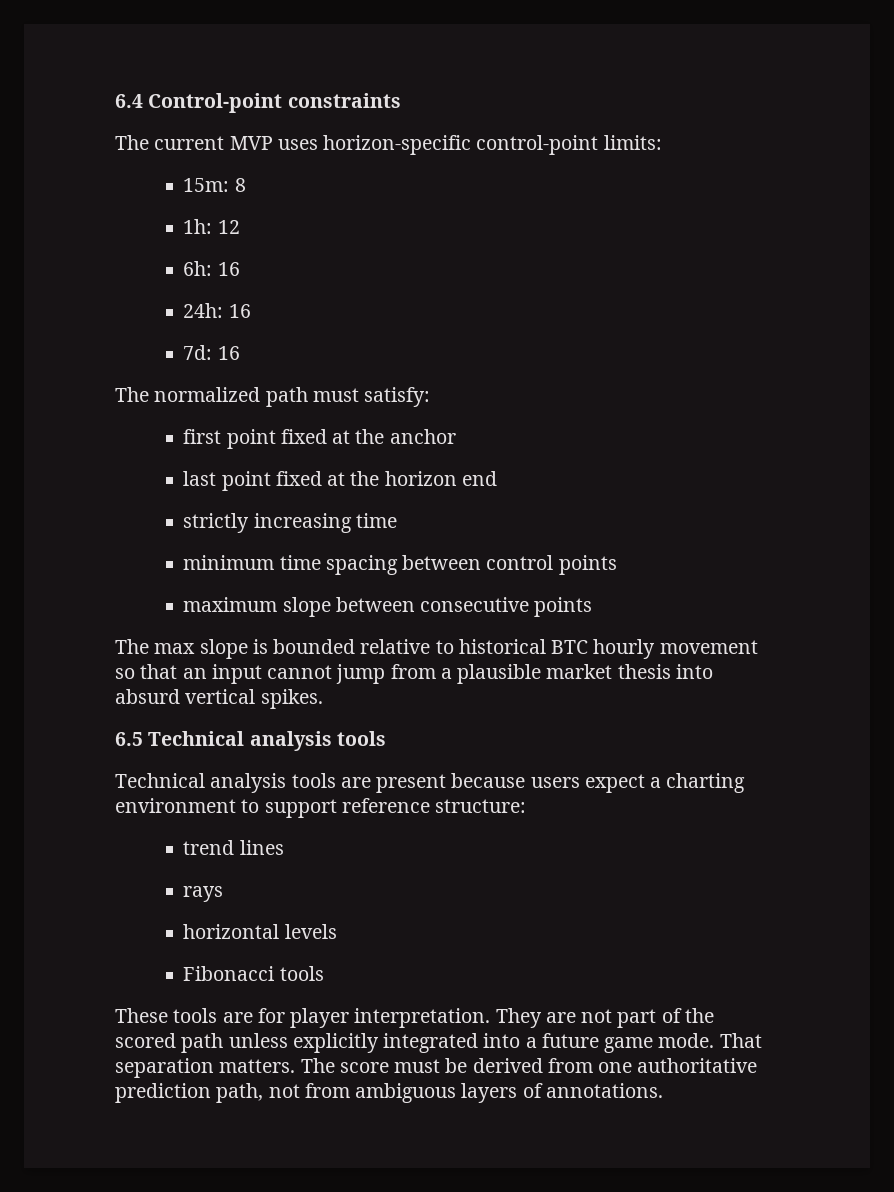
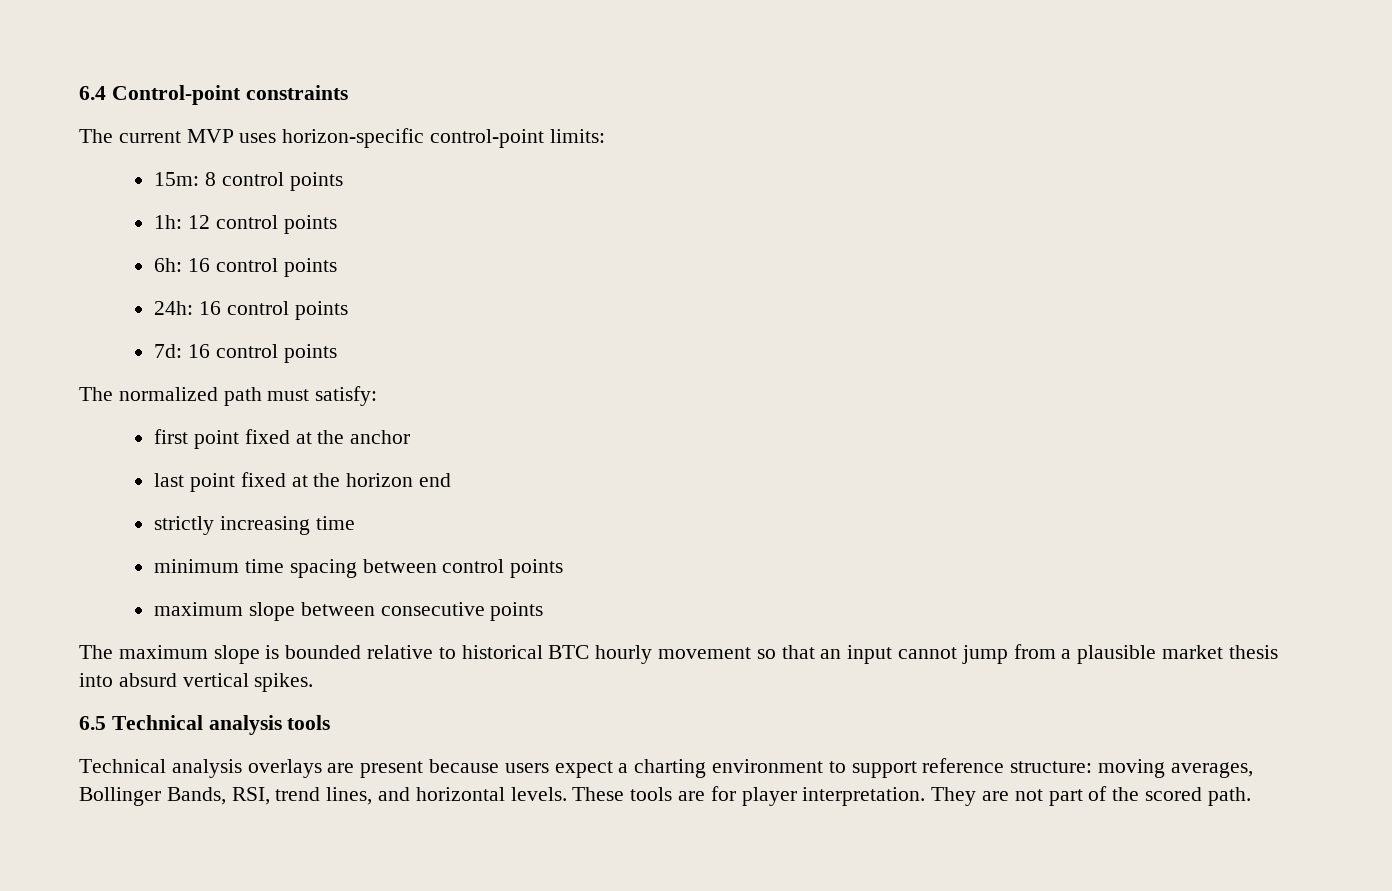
- 15m: 8
+ 15m: 8 control points
- 1h: 12
+ 1h: 12 control points
- 6h: 16
+ 6h: 16 control points
- 24h: 16
+ 24h: 16 control points
- 7d: 16
+ 7d: 16 control points
- The max slope is bounded relative to historical BTC hourly movement so that an input cannot jump from a plausible market thesis into absurd vertical spikes.
+ The maximum slope is bounded relative to historical BTC hourly movement so that an input cannot jump from a plausible market thesis into absurd vertical spikes.
- Technical analysis tools are present because users expect a charting environment to support reference structure:
- trend lines
- rays
- horizontal levels
- Fibonacci tools
- These tools are for player interpretation.
+ Technical analysis overlays are present because users expect a charting environment to support reference structure: moving averages, Bollinger Bands, RSI, trend lines, and horizontal levels. These tools are for player interpretation.
- They are not part of the scored path unless explicitly integrated into a future game mode. That separation matters. The score must be derived from one authoritative prediction path, not from ambiguous layers of annotations.
+ They are not part of the scored path.

